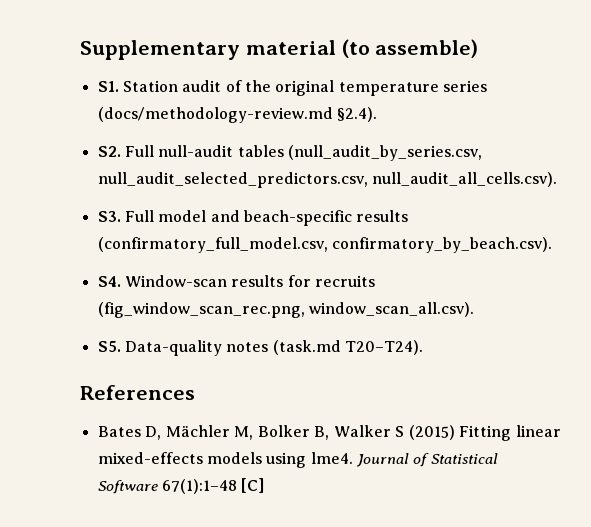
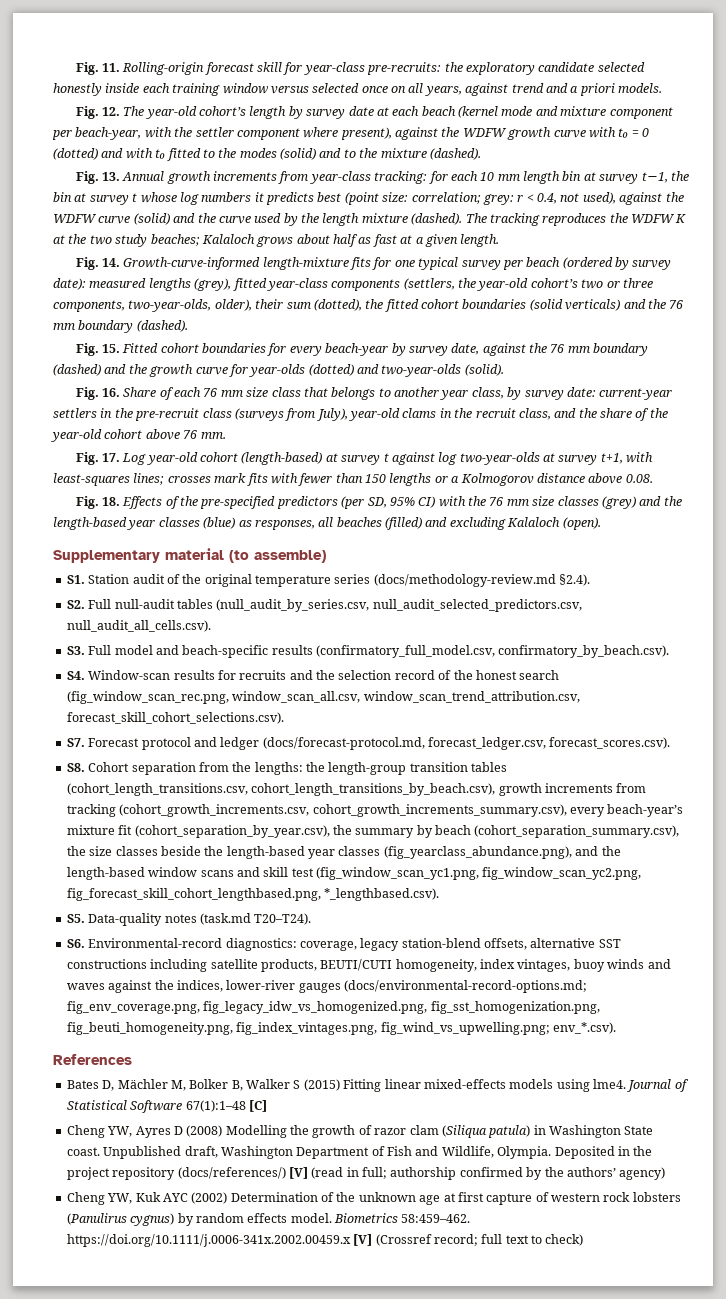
+ Fig. 11. Rolling-origin forecast skill for year-class pre-recruits: the exploratory candidate selected honestly inside each training window versus selected once on all years, against trend and a priori models.
+ Fig. 12. The year-old cohort’s length by survey date at each beach (kernel mode and mixture component per beach-year, with the settler component where present), against the WDFW growth curve with t₀ = 0 (dotted) and with t₀ fitted to the modes (solid) and to the mixture (dashed).
+ Fig. 13. Annual growth increments from year-class tracking: for each 10 mm length bin at survey t−1, the bin at survey t whose log numbers it predicts best (point size: correlation; grey: r < 0.4, not used), against the WDFW curve (solid) and the curve used by the length mixture (dashed). The tracking reproduces the WDFW K at the two study beaches; Kalaloch grows about half as fast at a given length.
+ Fig. 14. Growth-curve-informed length-mixture fits for one typical survey per beach (ordered by survey date): measured lengths (grey), fitted year-class components (settlers, the year-old cohort’s two or three components, two-year-olds, older), their sum (dotted), the fitted cohort boundaries (solid verticals) and the 76 mm boundary (dashed).
+ Fig. 15. Fitted cohort boundaries for every beach-year by survey date, against the 76 mm boundary (dashed) and the growth curve for year-olds (dotted) and two-year-olds (solid).
+ Fig. 16. Share of each 76 mm size class that belongs to another year class, by survey date: current-year settlers in the pre-recruit class (surveys from July), year-old clams in the recruit class, and the share of the year-old cohort above 76 mm.
+ Fig. 17. Log year-old cohort (length-based) at survey t against log two-year-olds at survey t+1, with least-squares lines; crosses mark fits with fewer than 150 lengths or a Kolmogorov distance above 0.08.
+ Fig. 18. Effects of the pre-specified predictors (per SD, 95% CI) with the 76 mm size classes (grey) and the length-based year classes (blue) as responses, all beaches (filled) and excluding Kalaloch (open).
- S4. Window-scan results for recruits (fig_window_scan_rec.png, window_scan_all.csv).
+ S4. Window-scan results for recruits and the selection record of the honest search (fig_window_scan_rec.png, window_scan_all.csv, window_scan_trend_attribution.csv, forecast_skill_cohort_selections.csv).
+ S7. Forecast protocol and ledger (docs/forecast-protocol.md, forecast_ledger.csv, forecast_scores.csv).
+ S8. Cohort separation from the lengths: the length-group transition tables (cohort_length_transitions.csv, cohort_length_transitions_by_beach.csv), growth increments from tracking (cohort_growth_increments.csv, cohort_growth_increments_summary.csv), every beach-year’s mixture fit (cohort_separation_by_year.csv), the summary by beach (cohort_separation_summary.csv), the size classes beside the length-based year classes (fig_yearclass_abundance.png), and the length-based window scans and skill test (fig_window_scan_yc1.png, fig_window_scan_yc2.png, fig_forecast_skill_cohort_lengthbased.png, *_lengthbased.csv).
+ S6. Environmental-record diagnostics: coverage, legacy station-blend offsets, alternative SST constructions including satellite products, BEUTI/CUTI homogeneity, index vintages, buoy winds and waves against the indices, lower-river gauges (docs/environmental-record-options.md; fig_env_coverage.png, fig_legacy_idw_vs_homogenized.png, fig_sst_homogenization.png, fig_beuti_homogeneity.png, fig_index_vintages.png, fig_wind_vs_upwelling.png; env_*.csv).
+ Cheng YW, Ayres D (2008) Modelling the growth of razor clam (Siliqua patula) in Washington State coast. Unpublished draft, Washington Department of Fish and Wildlife, Olympia. Deposited in the project repository (docs/references/) [V] (read in full; authorship confirmed by the authors’ agency)
+ Cheng YW, Kuk AYC (2002) Determination of the unknown age at first capture of western rock lobsters (Panulirus cygnus) by random effects model. Biometrics 58:459–462. https://doi.org/10.1111/j.0006-341x.2002.00459.x [V] (Crossref record; full text to check)

